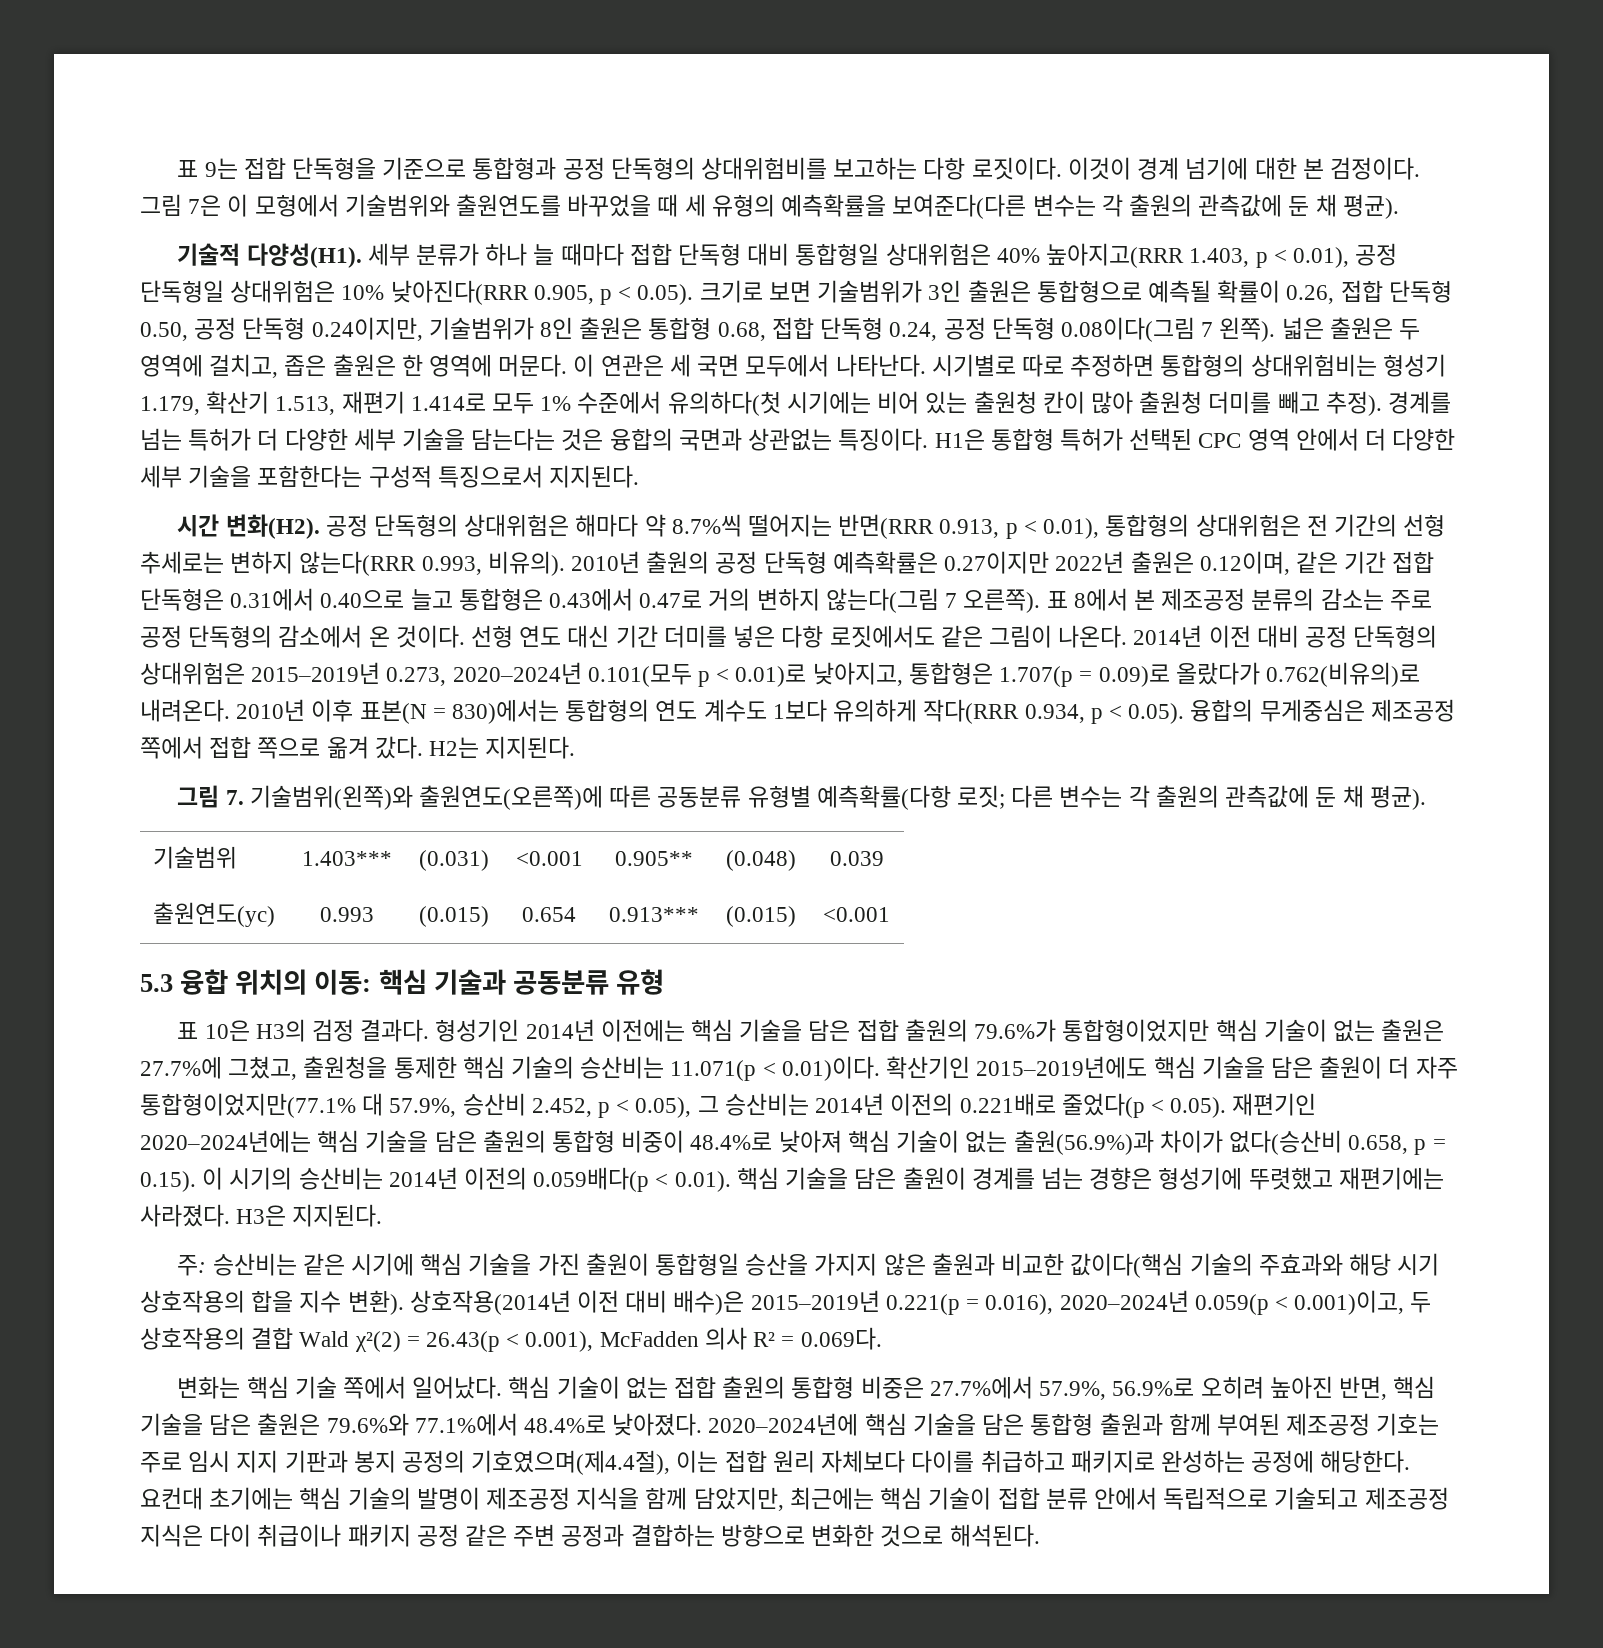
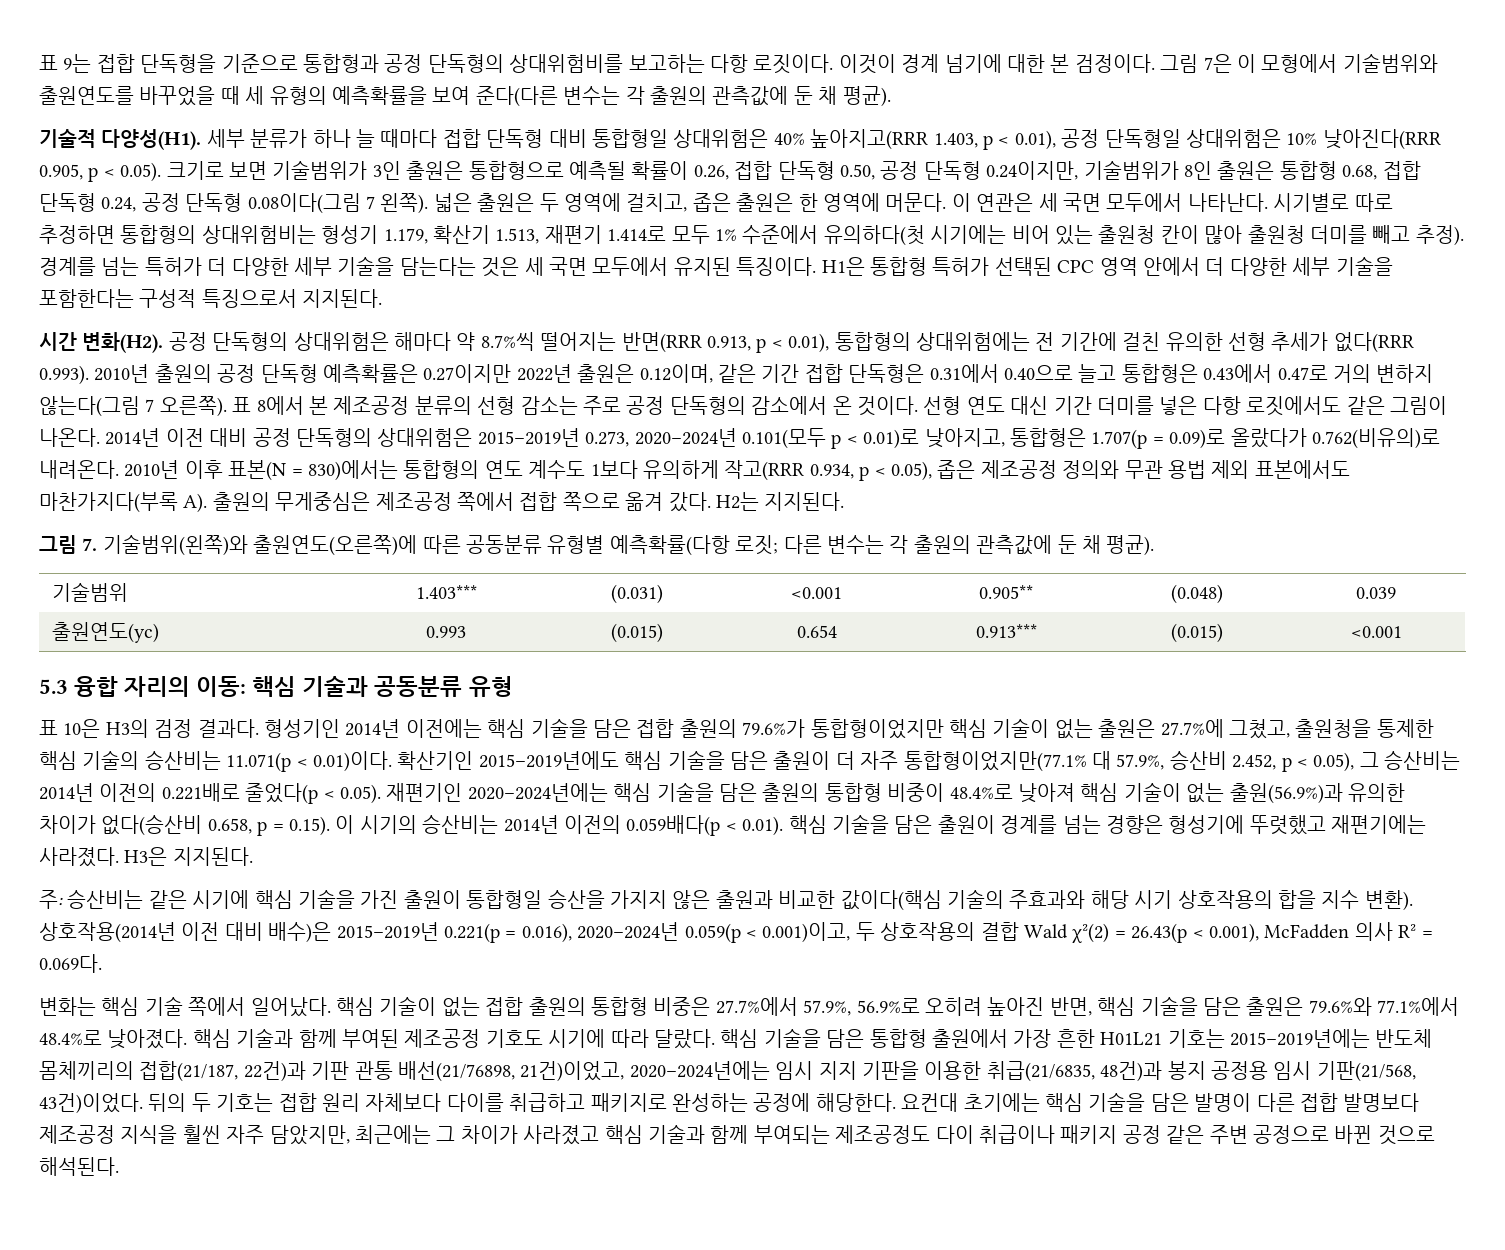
- 그림 7은 이 모형에서 기술범위와 출원연도를 바꾸었을 때 세 유형의 예측확률을 보여준다(다른 변수는 각 출원의 관측값에 둔 채 평균).
+ 그림 7은 이 모형에서 기술범위와 출원연도를 바꾸었을 때 세 유형의 예측확률을 보여 준다(다른 변수는 각 출원의 관측값에 둔 채 평균).
- 경계를 넘는 특허가 더 다양한 세부 기술을 담는다는 것은 융합의 국면과 상관없는 특징이다.
+ 경계를 넘는 특허가 더 다양한 세부 기술을 담는다는 것은 세 국면 모두에서 유지된 특징이다.
- 공정 단독형의 상대위험은 해마다 약 8.7%씩 떨어지는 반면(RRR 0.913, p < 0.01), 통합형의 상대위험은 전 기간의 선형 추세로는 변하지 않는다(RRR 0.993, 비유의). 2010년 출원의 공정 단독형 예측확률은 0.27이지만 2022년 출원은 0.12이며, 같은 기간 접합 단독형은 0.31에서 0.40으로 늘고 통합형은 0.43에서 0.47로 거의 변하지 않는다(그림 7 오른쪽).
+ 공정 단독형의 상대위험은 해마다 약 8.7%씩 떨어지는 반면(RRR 0.913, p < 0.01), 통합형의 상대위험에는 전 기간에 걸친 유의한 선형 추세가 없다(RRR 0.993). 2010년 출원의 공정 단독형 예측확률은 0.27이지만 2022년 출원은 0.12이며, 같은 기간 접합 단독형은 0.31에서 0.40으로 늘고 통합형은 0.43에서 0.47로 거의 변하지 않는다(그림 7 오른쪽).
- 표 8에서 본 제조공정 분류의 감소는 주로 공정 단독형의 감소에서 온 것이다.
+ 표 8에서 본 제조공정 분류의 선형 감소는 주로 공정 단독형의 감소에서 온 것이다.
- 2010년 이후 표본(N = 830)에서는 통합형의 연도 계수도 1보다 유의하게 작다(RRR 0.934, p < 0.05). 융합의 무게중심은 제조공정 쪽에서 접합 쪽으로 옮겨 갔다.
+ 2010년 이후 표본(N = 830)에서는 통합형의 연도 계수도 1보다 유의하게 작고(RRR 0.934, p < 0.05), 좁은 제조공정 정의와 무관 용법 제외 표본에서도 마찬가지다(부록 A). 출원의 무게중심은 제조공정 쪽에서 접합 쪽으로 옮겨 갔다.
- 5.3 융합 위치의 이동: 핵심 기술과 공동분류 유형
+ 5.3 융합 자리의 이동: 핵심 기술과 공동분류 유형
- 형성기인 2014년 이전에는 핵심 기술을 담은 접합 출원의 79.6%가 통합형이었지만 핵심 기술이 없는 출원은 27.7%에 그쳤고, 출원청을 통제한 핵심 기술의 승산비는 11.071(p < 0.01)이다. 확산기인 2015–2019년에도 핵심 기술을 담은 출원이 더 자주 통합형이었지만(77.1% 대 57.9%, 승산비 2.452, p < 0.05), 그 승산비는 2014년 이전의 0.221배로 줄었다(p < 0.05). 재편기인 2020–2024년에는 핵심 기술을 담은 출원의 통합형 비중이 48.4%로 낮아져 핵심 기술이 없는 출원(56.9%)과 차이가 없다(승산비 0.658, p = 0.15). 이 시기의 승산비는 2014년 이전의 0.059배다(p < 0.01). 핵심 기술을 담은 출원이 경계를 넘는 경향은 형성기에 뚜렷했고 재편기에는 사라졌다.
+ 형성기인 2014년 이전에는 핵심 기술을 담은 접합 출원의 79.6%가 통합형이었지만 핵심 기술이 없는 출원은 27.7%에 그쳤고, 출원청을 통제한 핵심 기술의 승산비는 11.071(p < 0.01)이다. 확산기인 2015–2019년에도 핵심 기술을 담은 출원이 더 자주 통합형이었지만(77.1% 대 57.9%, 승산비 2.452, p < 0.05), 그 승산비는 2014년 이전의 0.221배로 줄었다(p < 0.05). 재편기인 2020–2024년에는 핵심 기술을 담은 출원의 통합형 비중이 48.4%로 낮아져 핵심 기술이 없는 출원(56.9%)과 유의한 차이가 없다(승산비 0.658, p = 0.15). 이 시기의 승산비는 2014년 이전의 0.059배다(p < 0.01). 핵심 기술을 담은 출원이 경계를 넘는 경향은 형성기에 뚜렷했고 재편기에는 사라졌다.
- 2020–2024년에 핵심 기술을 담은 통합형 출원과 함께 부여된 제조공정 기호는 주로 임시 지지 기판과 봉지 공정의 기호였으며(제4.4절), 이는 접합 원리 자체보다 다이를 취급하고 패키지로 완성하는 공정에 해당한다.
+ 핵심 기술과 함께 부여된 제조공정 기호도 시기에 따라 달랐다. 핵심 기술을 담은 통합형 출원에서 가장 흔한 H01L21 기호는 2015–2019년에는 반도체 몸체끼리의 접합(21/187, 22건)과 기판 관통 배선(21/76898, 21건)이었고, 2020–2024년에는 임시 지지 기판을 이용한 취급(21/6835, 48건)과 봉지 공정용 임시 기판(21/568, 43건)이었다. 뒤의 두 기호는 접합 원리 자체보다 다이를 취급하고 패키지로 완성하는 공정에 해당한다.
- 요컨대 초기에는 핵심 기술의 발명이 제조공정 지식을 함께 담았지만, 최근에는 핵심 기술이 접합 분류 안에서 독립적으로 기술되고 제조공정 지식은 다이 취급이나 패키지 공정 같은 주변 공정과 결합하는 방향으로 변화한 것으로 해석된다.
+ 요컨대 초기에는 핵심 기술을 담은 발명이 다른 접합 발명보다 제조공정 지식을 훨씬 자주 담았지만, 최근에는 그 차이가 사라졌고 핵심 기술과 함께 부여되는 제조공정도 다이 취급이나 패키지 공정 같은 주변 공정으로 바뀐 것으로 해석된다.

